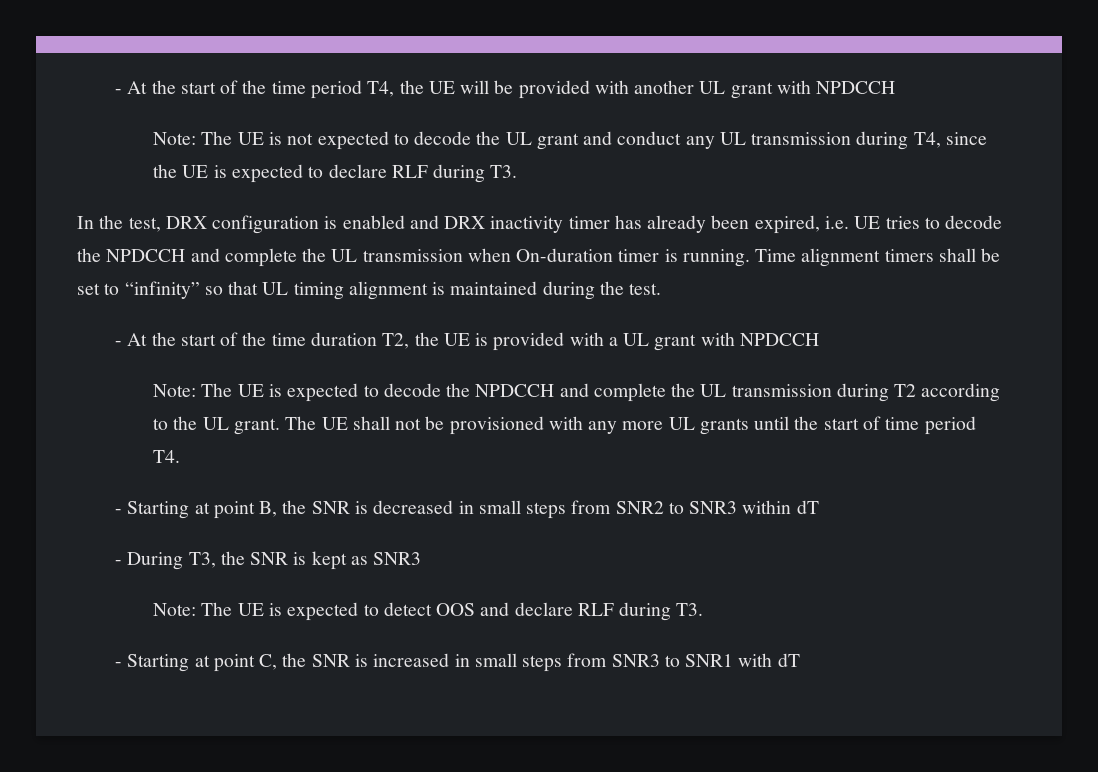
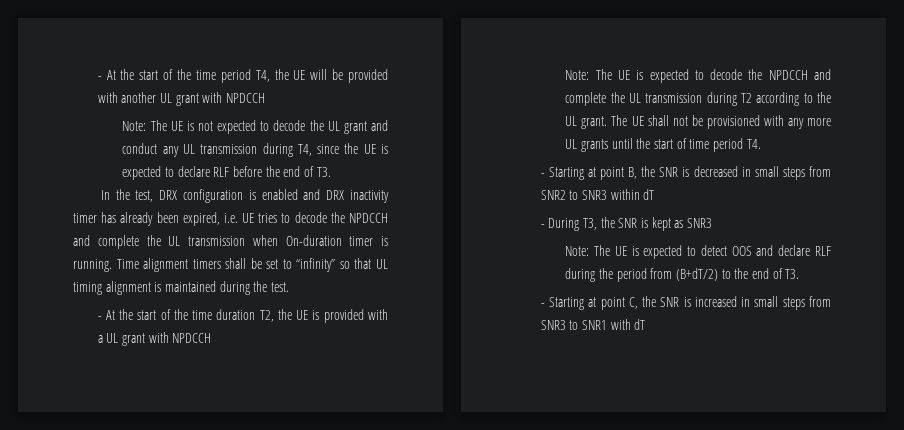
- Note: The UE is not expected to decode the UL grant and conduct any UL transmission during T4, since the UE is expected to declare RLF during T3.
+ Note: The UE is not expected to decode the UL grant and conduct any UL transmission during T4, since the UE is expected to declare RLF before the end of T3.
- Note: The UE is expected to detect OOS and declare RLF during T3.
+ Note: The UE is expected to detect OOS and declare RLF during the period from (B+dT/2) to the end of T3.

